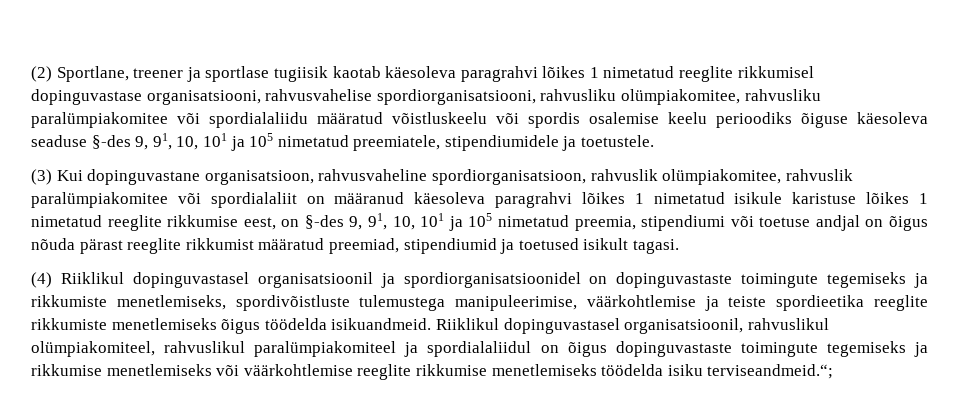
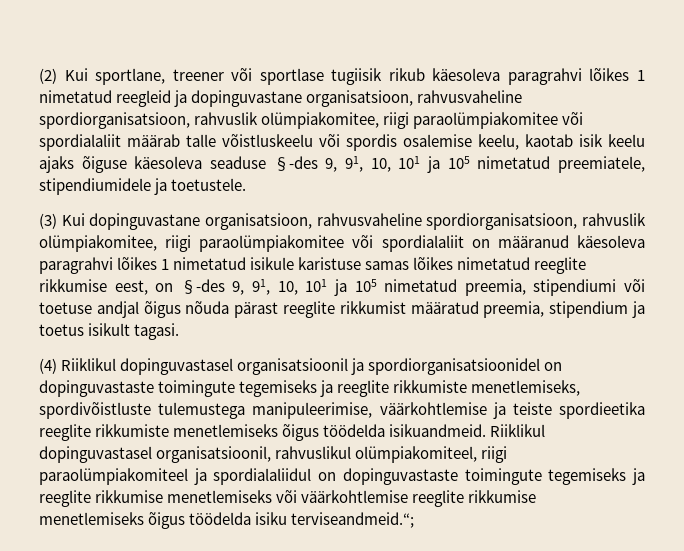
- (2) Sportlane, treener ja sportlase tugiisik kaotab käesoleva paragrahvi lõikes 1 nimetatud reeglite rikkumisel dopinguvastase organisatsiooni, rahvusvahelise spordiorganisatsiooni, rahvusliku olümpiakomitee, rahvusliku paralümpiakomitee või spordialaliidu määratud võistluskeelu või spordis osalemise keelu perioodiks õiguse käesoleva seaduse §-des 9, 91, 10, 101 ja 105 nimetatud preemiatele, stipendiumidele ja toetustele.
+ (2) Kui sportlane, treener või sportlase tugiisik rikub käesoleva paragrahvi lõikes 1 nimetatud reegleid ja dopinguvastane organisatsioon, rahvusvaheline spordiorganisatsioon, rahvuslik olümpiakomitee, riigi paraolümpiakomitee või spordialaliit määrab talle võistluskeelu või spordis osalemise keelu, kaotab isik keelu ajaks õiguse käesoleva seaduse §-des 9, 91, 10, 101 ja 105 nimetatud preemiatele, stipendiumidele ja toetustele.
- (3) Kui dopinguvastane organisatsioon, rahvusvaheline spordiorganisatsioon, rahvuslik olümpiakomitee, rahvuslik paralümpiakomitee või spordialaliit on määranud käesoleva paragrahvi lõikes 1 nimetatud isikule karistuse lõikes 1 nimetatud reeglite rikkumise eest, on §-des 9, 91, 10, 101 ja 105 nimetatud preemia, stipendiumi või toetuse andjal on õigus nõuda pärast reeglite rikkumist määratud preemiad, stipendiumid ja toetused isikult tagasi.
+ (3) Kui dopinguvastane organisatsioon, rahvusvaheline spordiorganisatsioon, rahvuslik olümpiakomitee, riigi paraolümpiakomitee või spordialaliit on määranud käesoleva paragrahvi lõikes 1 nimetatud isikule karistuse samas lõikes nimetatud reeglite rikkumise eest, on §-des 9, 91, 10, 101 ja 105 nimetatud preemia, stipendiumi või toetuse andjal õigus nõuda pärast reeglite rikkumist määratud preemia, stipendium ja toetus isikult tagasi.
- (4) Riiklikul dopinguvastasel organisatsioonil ja spordiorganisatsioonidel on dopinguvastaste toimingute tegemiseks ja rikkumiste menetlemiseks, spordivõistluste tulemustega manipuleerimise, väärkohtlemise ja teiste spordieetika reeglite rikkumiste menetlemiseks õigus töödelda isikuandmeid.
+ (4) Riiklikul dopinguvastasel organisatsioonil ja spordiorganisatsioonidel on dopinguvastaste toimingute tegemiseks ja reeglite rikkumiste menetlemiseks, spordivõistluste tulemustega manipuleerimise, väärkohtlemise ja teiste spordieetika reeglite rikkumiste menetlemiseks õigus töödelda isikuandmeid.
- Riiklikul dopinguvastasel organisatsioonil, rahvuslikul olümpiakomiteel, rahvuslikul paralümpiakomiteel ja spordialaliidul on õigus dopinguvastaste toimingute tegemiseks ja rikkumise menetlemiseks või väärkohtlemise reeglite rikkumise menetlemiseks töödelda isiku terviseandmeid.“;
+ Riiklikul dopinguvastasel organisatsioonil, rahvuslikul olümpiakomiteel, riigi paraolümpiakomiteel ja spordialaliidul on dopinguvastaste toimingute tegemiseks ja reeglite rikkumise menetlemiseks või väärkohtlemise reeglite rikkumise menetlemiseks õigus töödelda isiku terviseandmeid.“;

